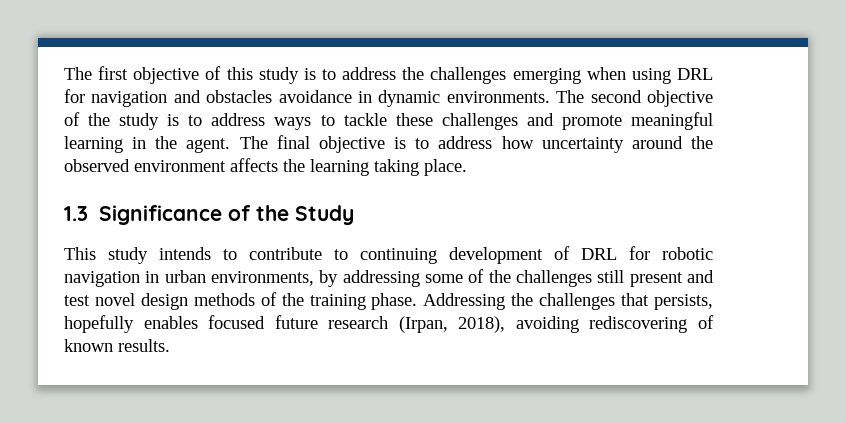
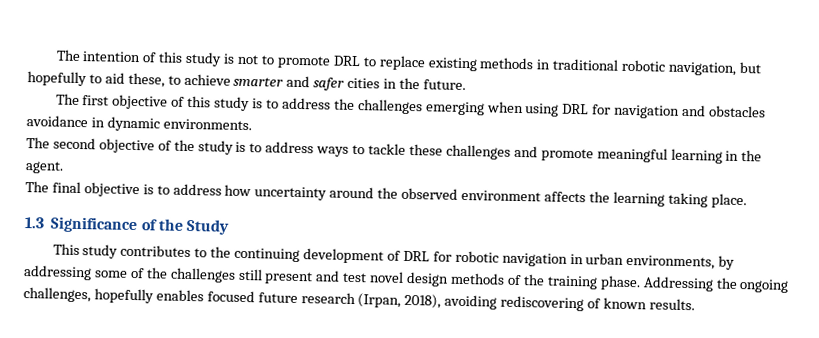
- The first objective of this study is to address the challenges emerging when using DRL for navigation and obstacles avoidance in dynamic environments. The second objective of the study is to address ways to tackle these challenges and promote meaningful learning in the agent. The final objective is to address how uncertainty around the observed environment affects the learning taking place.
+ The intention of this study is not to promote DRL to replace existing methods in traditional robotic navigation, but hopefully to aid these, to achieve smarter and safer cities in the future.
+ The first objective of this study is to address the challenges emerging when using DRL for navigation and obstacles avoidance in dynamic environments.
+ The second objective of the study is to address ways to tackle these challenges and promote meaningful learning in the agent.
+ The final objective is to address how uncertainty around the observed environment affects the learning taking place.
- This study intends to contribute to continuing development of DRL for robotic navigation in urban environments, by addressing some of the challenges still present and test novel design methods of the training phase.
+ This study contributes to the continuing development of DRL for robotic navigation in urban environments, by addressing some of the challenges still present and test novel design methods of the training phase.
- Addressing the challenges that persists, hopefully enables focused future research (Irpan, 2018), avoiding rediscovering of known results.
+ Addressing the ongoing challenges, hopefully enables focused future research (Irpan, 2018), avoiding rediscovering of known results.

